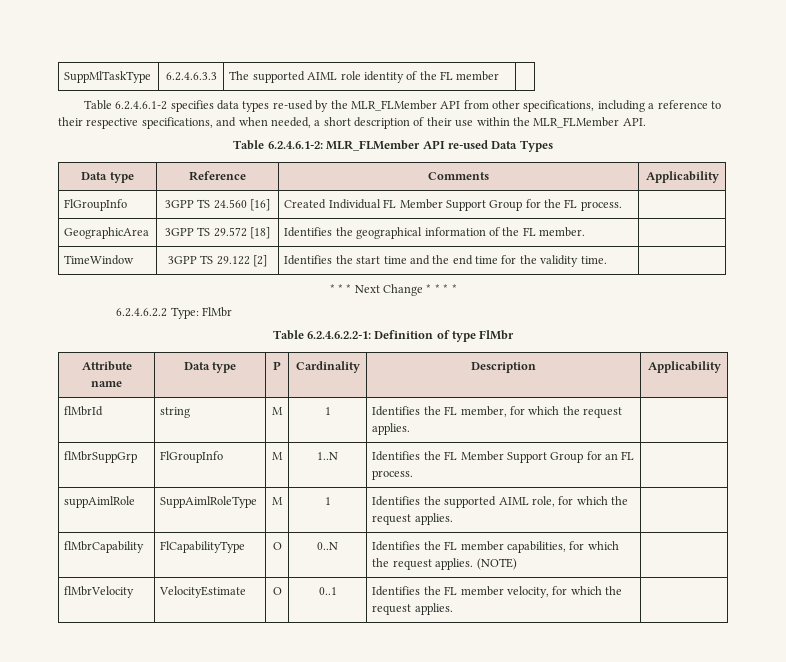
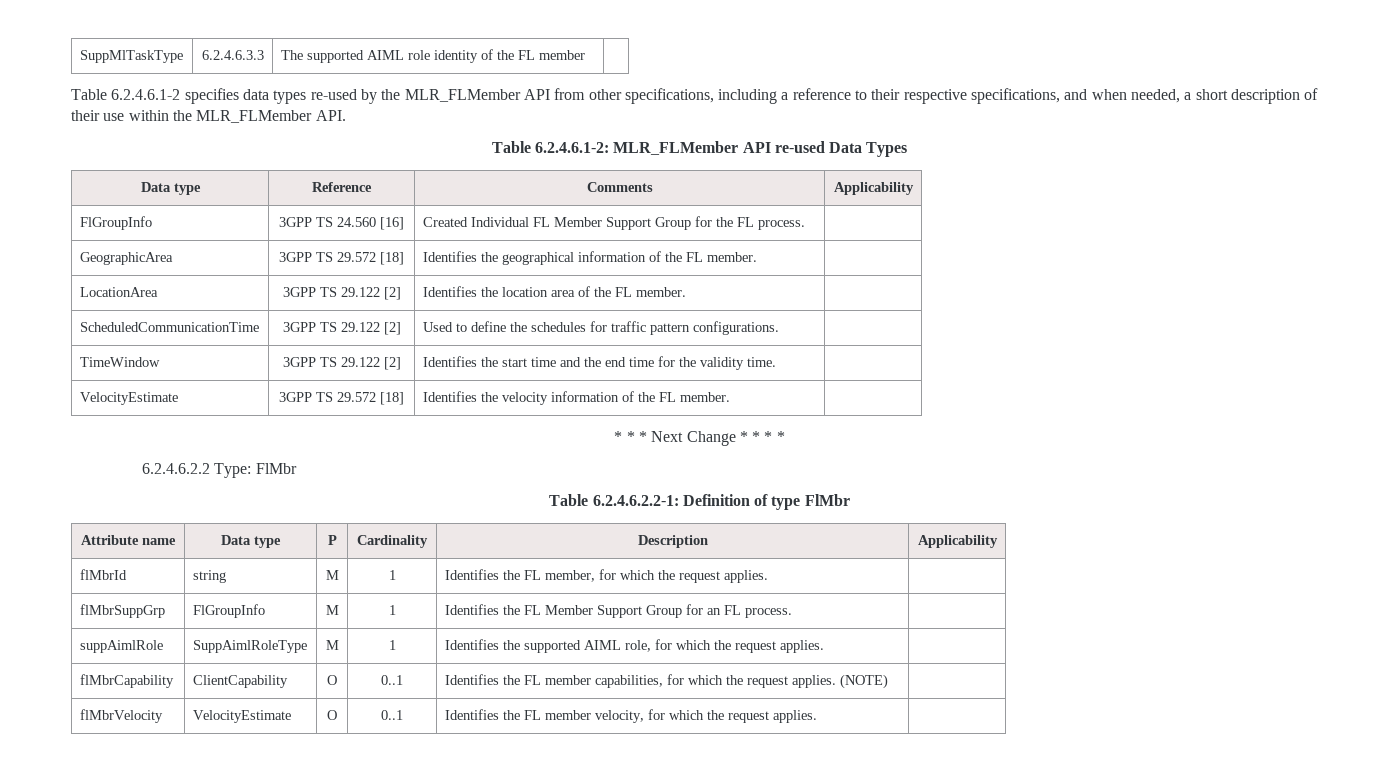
+ LocationArea | 3GPP TS 29.122 [2] | Identifies the location area of the FL member. |
+ ScheduledCommunicationTime | 3GPP TS 29.122 [2] | Used to define the schedules for traffic pattern configurations. |
+ VelocityEstimate | 3GPP TS 29.572 [18] | Identifies the velocity information of the FL member. |
- flMbrSuppGrp | FlGroupInfo | M | 1..N | Identifies the FL Member Support Group for an FL process. |
+ flMbrSuppGrp | FlGroupInfo | M | 1 | Identifies the FL Member Support Group for an FL process. |
- flMbrCapability | FlCapabilityType | O | 0..N | Identifies the FL member capabilities, for which the request applies. (NOTE) |
+ flMbrCapability | ClientCapability | O | 0..1 | Identifies the FL member capabilities, for which the request applies. (NOTE) |

